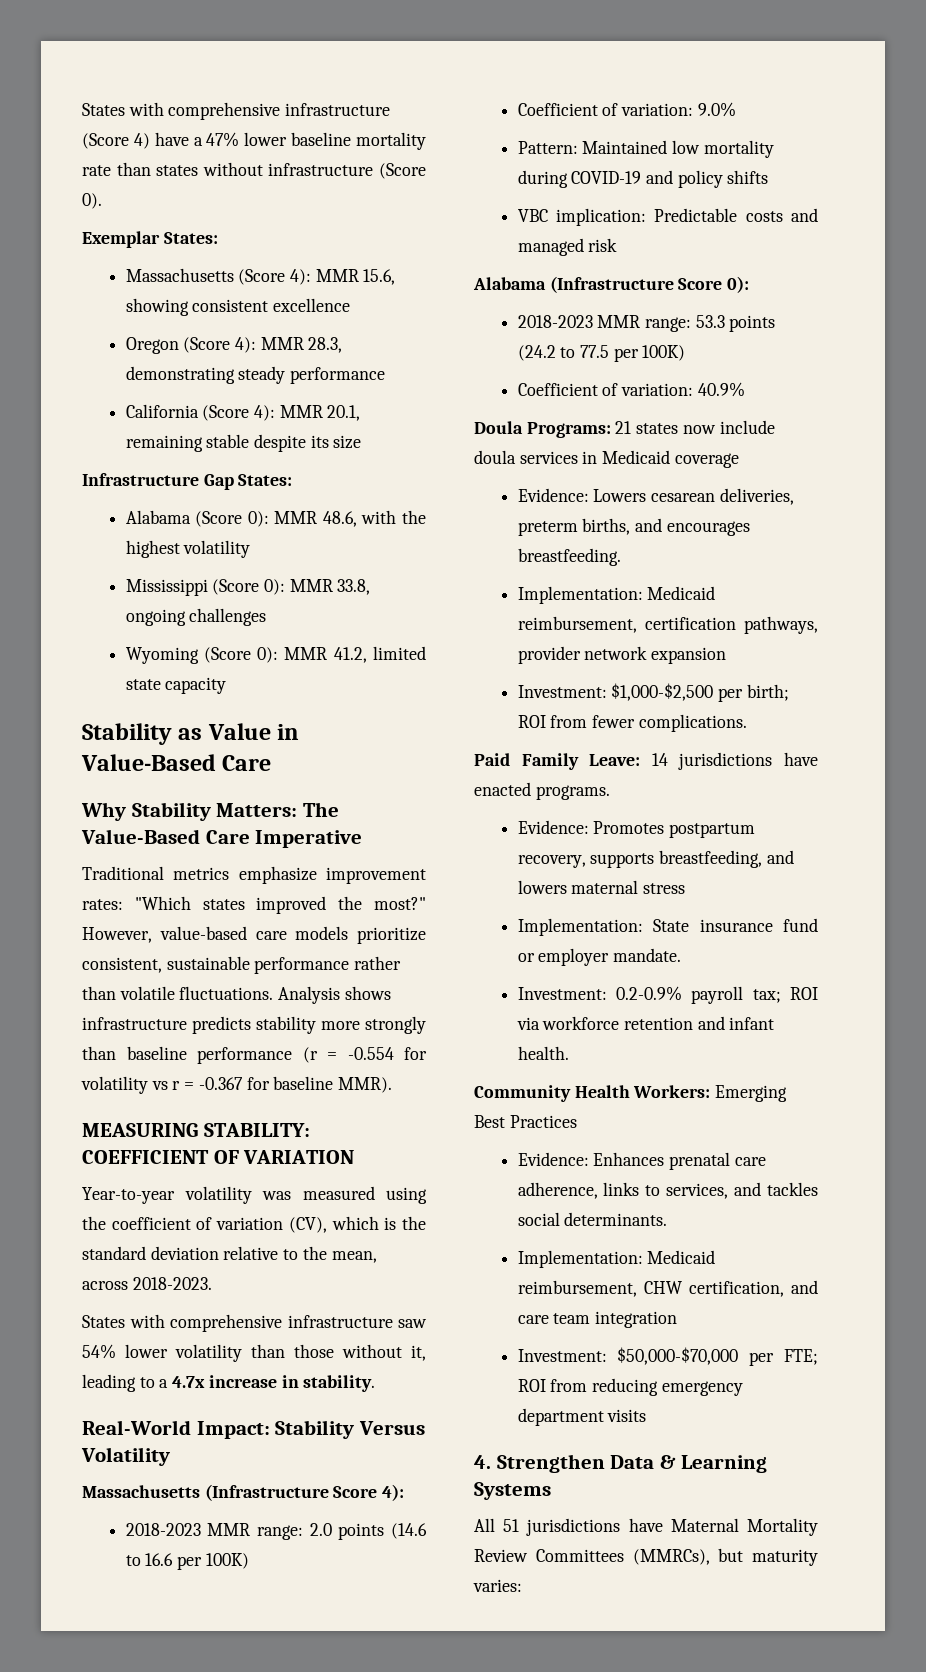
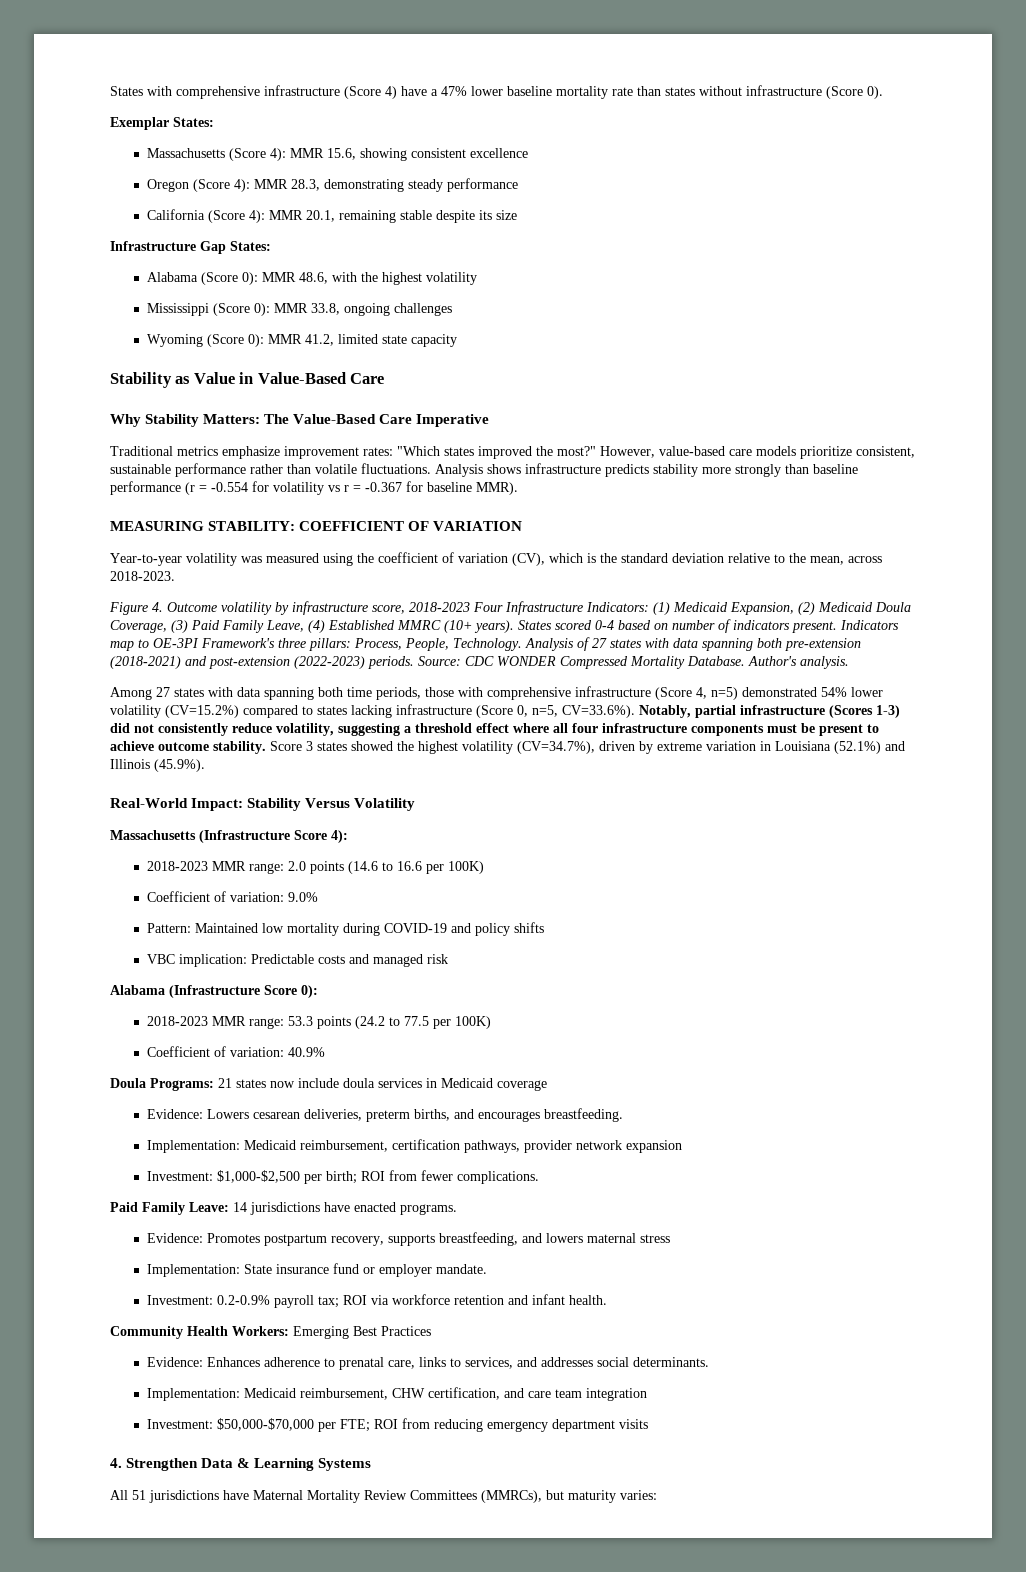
- States with comprehensive infrastructure saw 54% lower volatility than those without it, leading to a 4.7x increase in stability.
+ Figure 4. Outcome volatility by infrastructure score, 2018-2023 Four Infrastructure Indicators: (1) Medicaid Expansion, (2) Medicaid Doula Coverage, (3) Paid Family Leave, (4) Established MMRC (10+ years). States scored 0-4 based on number of indicators present. Indicators map to OE-3PI Framework's three pillars: Process, People, Technology. Analysis of 27 states with data spanning both pre-extension (2018-2021) and post-extension (2022-2023) periods. Source: CDC WONDER Compressed Mortality Database. Author's analysis.
+ Among 27 states with data spanning both time periods, those with comprehensive infrastructure (Score 4, n=5) demonstrated 54% lower volatility (CV=15.2%) compared to states lacking infrastructure (Score 0, n=5, CV=33.6%). Notably, partial infrastructure (Scores 1-3) did not consistently reduce volatility, suggesting a threshold effect where all four infrastructure components must be present to achieve outcome stability. Score 3 states showed the highest volatility (CV=34.7%), driven by extreme variation in Louisiana (52.1%) and Illinois (45.9%).
- Evidence: Enhances prenatal care adherence, links to services, and tackles social determinants.
+ Evidence: Enhances adherence to prenatal care, links to services, and addresses social determinants.

